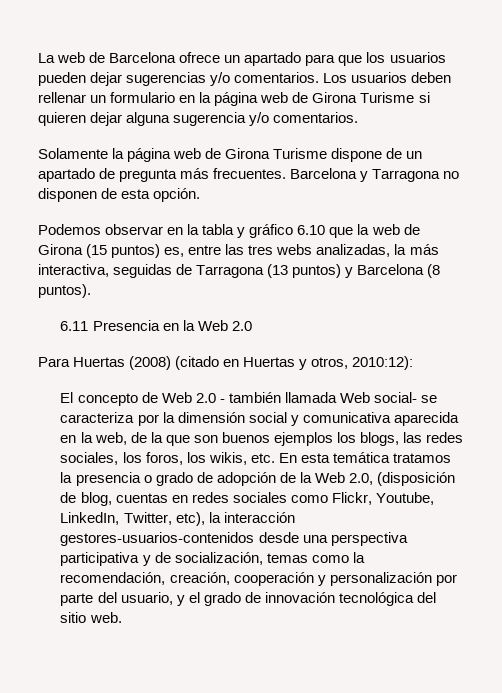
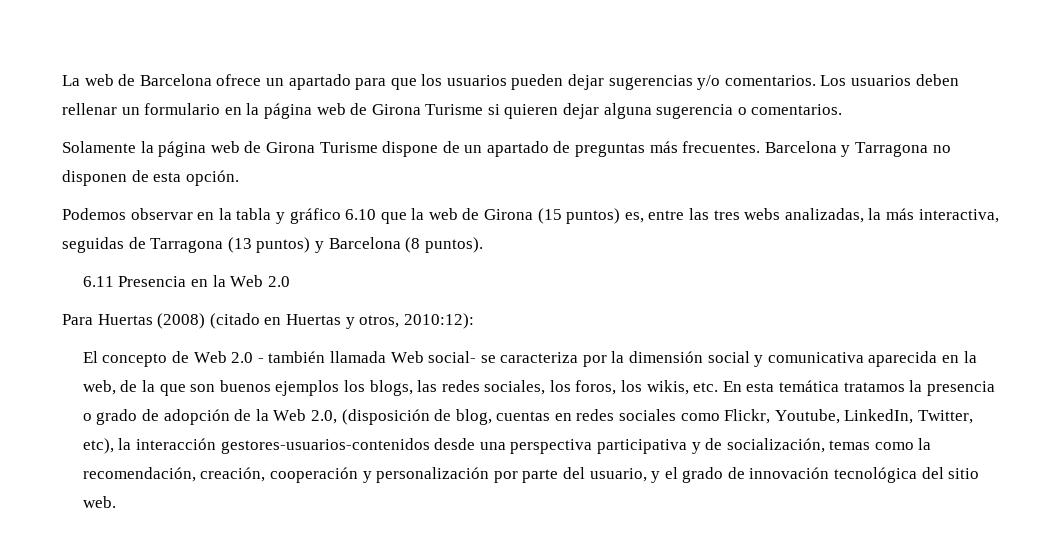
- Los usuarios deben rellenar un formulario en la página web de Girona Turisme si quieren dejar alguna sugerencia y/o comentarios.
+ Los usuarios deben rellenar un formulario en la página web de Girona Turisme si quieren dejar alguna sugerencia o comentarios.
- Solamente la página web de Girona Turisme dispone de un apartado de pregunta más frecuentes.
+ Solamente la página web de Girona Turisme dispone de un apartado de preguntas más frecuentes.

